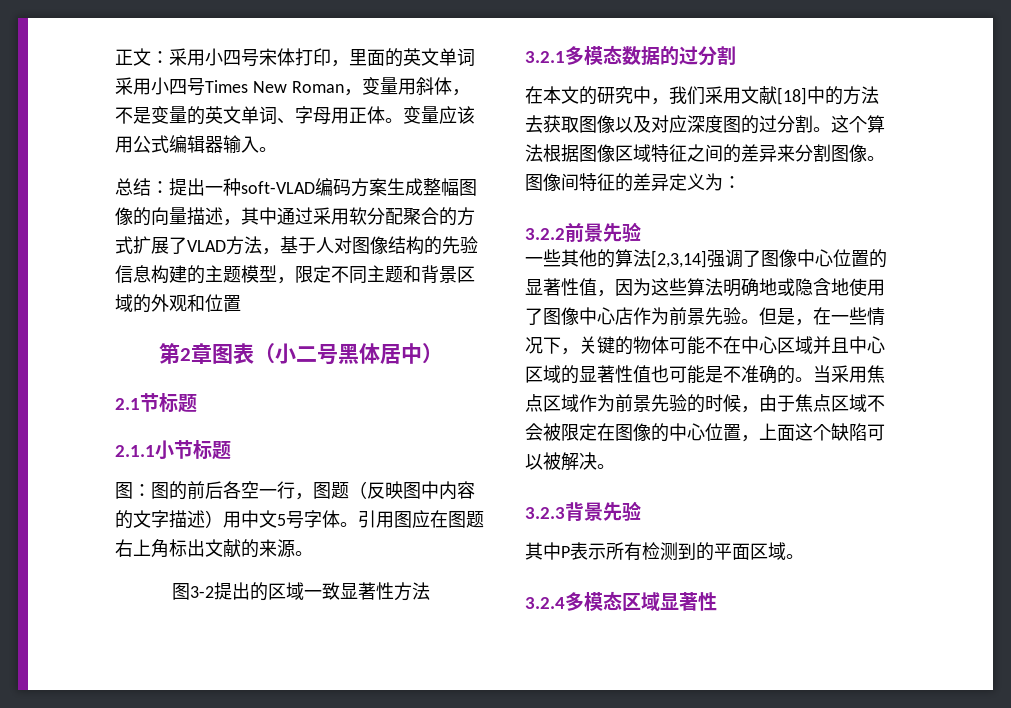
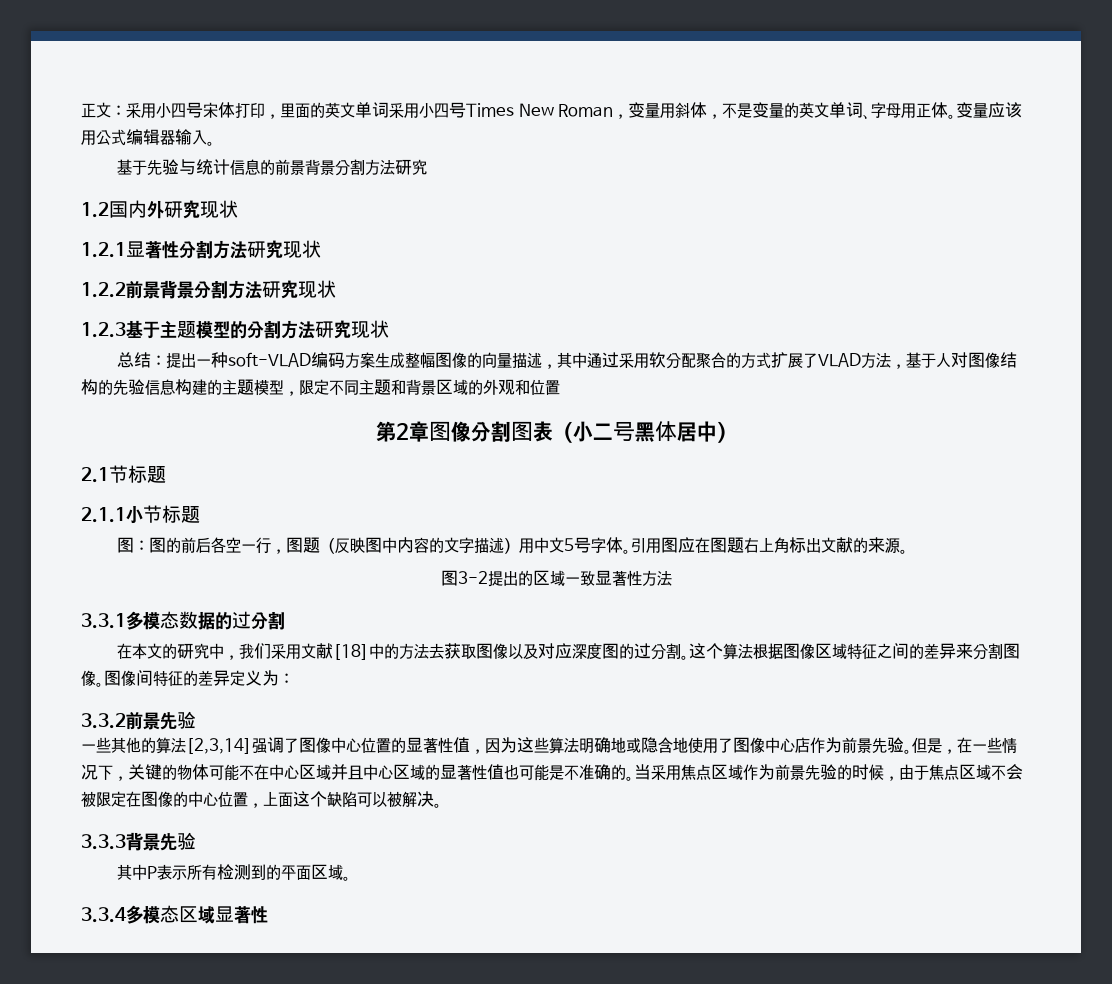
+ 基于先验与统计信息的前景背景分割方法研究
+ 1.2国内外研究现状
+ 1.2.1显著性分割方法研究现状
+ 1.2.2前景背景分割方法研究现状
+ 1.2.3基于主题模型的分割方法研究现状
- 第2章图表（小二号黑体居中）
+ 第2章图像分割图表（小二号黑体居中）
- 3.2.1多模态数据的过分割
+ 3.3.1多模态数据的过分割
- 3.2.2前景先验
+ 3.3.2前景先验
- 3.2.3背景先验
+ 3.3.3背景先验
- 3.2.4多模态区域显著性
+ 3.3.4多模态区域显著性

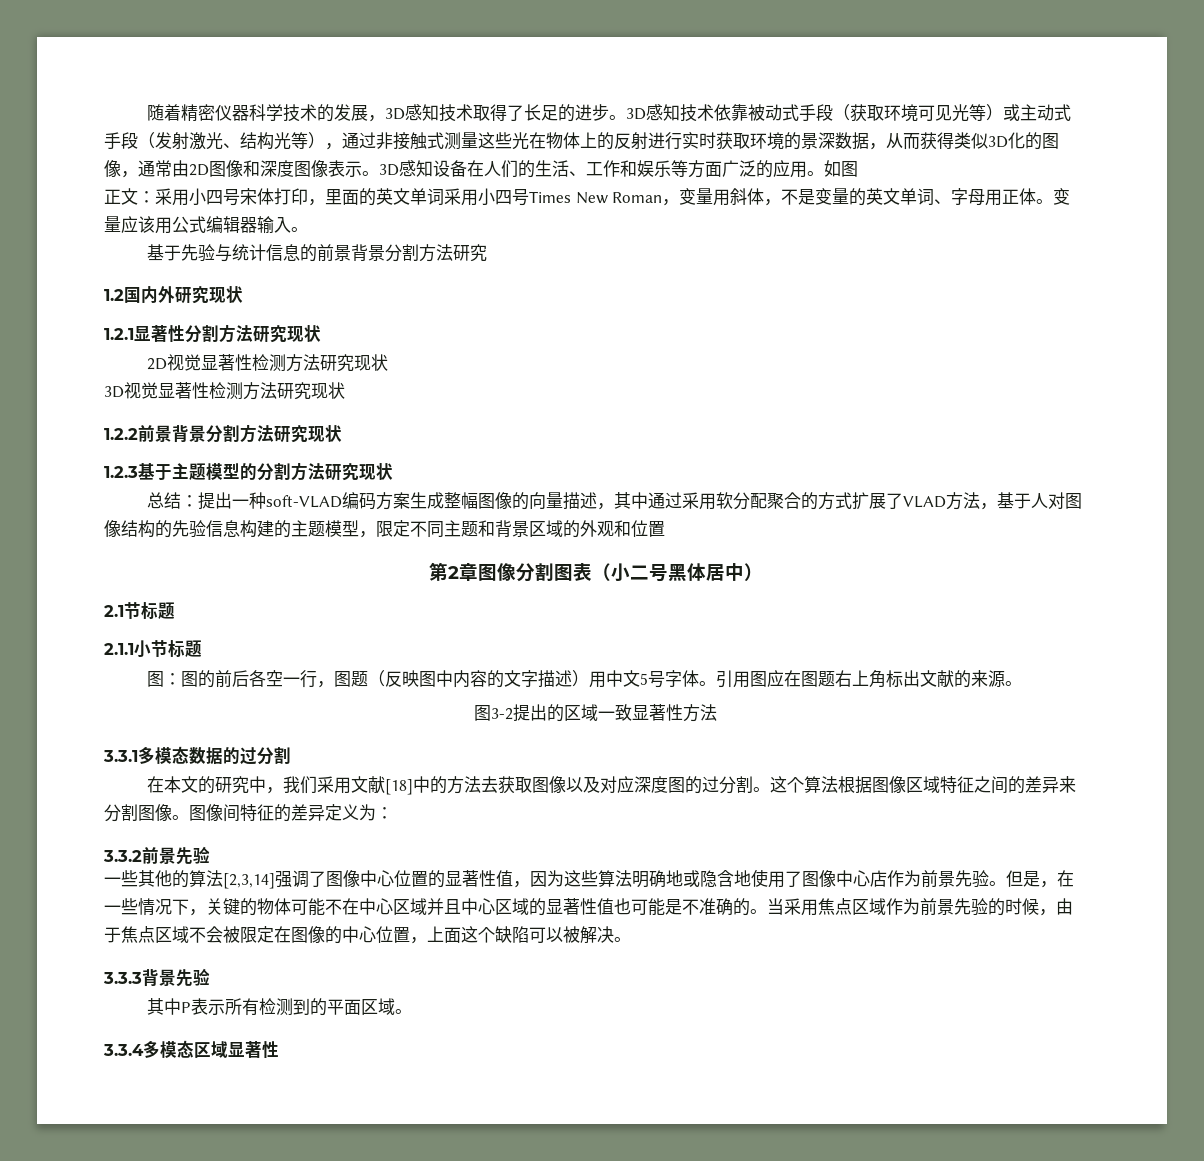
+ 随着精密仪器科学技术的发展，3D感知技术取得了长足的进步。3D感知技术依靠被动式手段（获取环境可见光等）或主动式手段（发射激光、结构光等），通过非接触式测量这些光在物体上的反射进行实时获取环境的景深数据，从而获得类似3D化的图像，通常由2D图像和深度图像表示。3D感知设备在人们的生活、工作和娱乐等方面广泛的应用。如图
+ 2D视觉显著性检测方法研究现状
+ 3D视觉显著性检测方法研究现状

